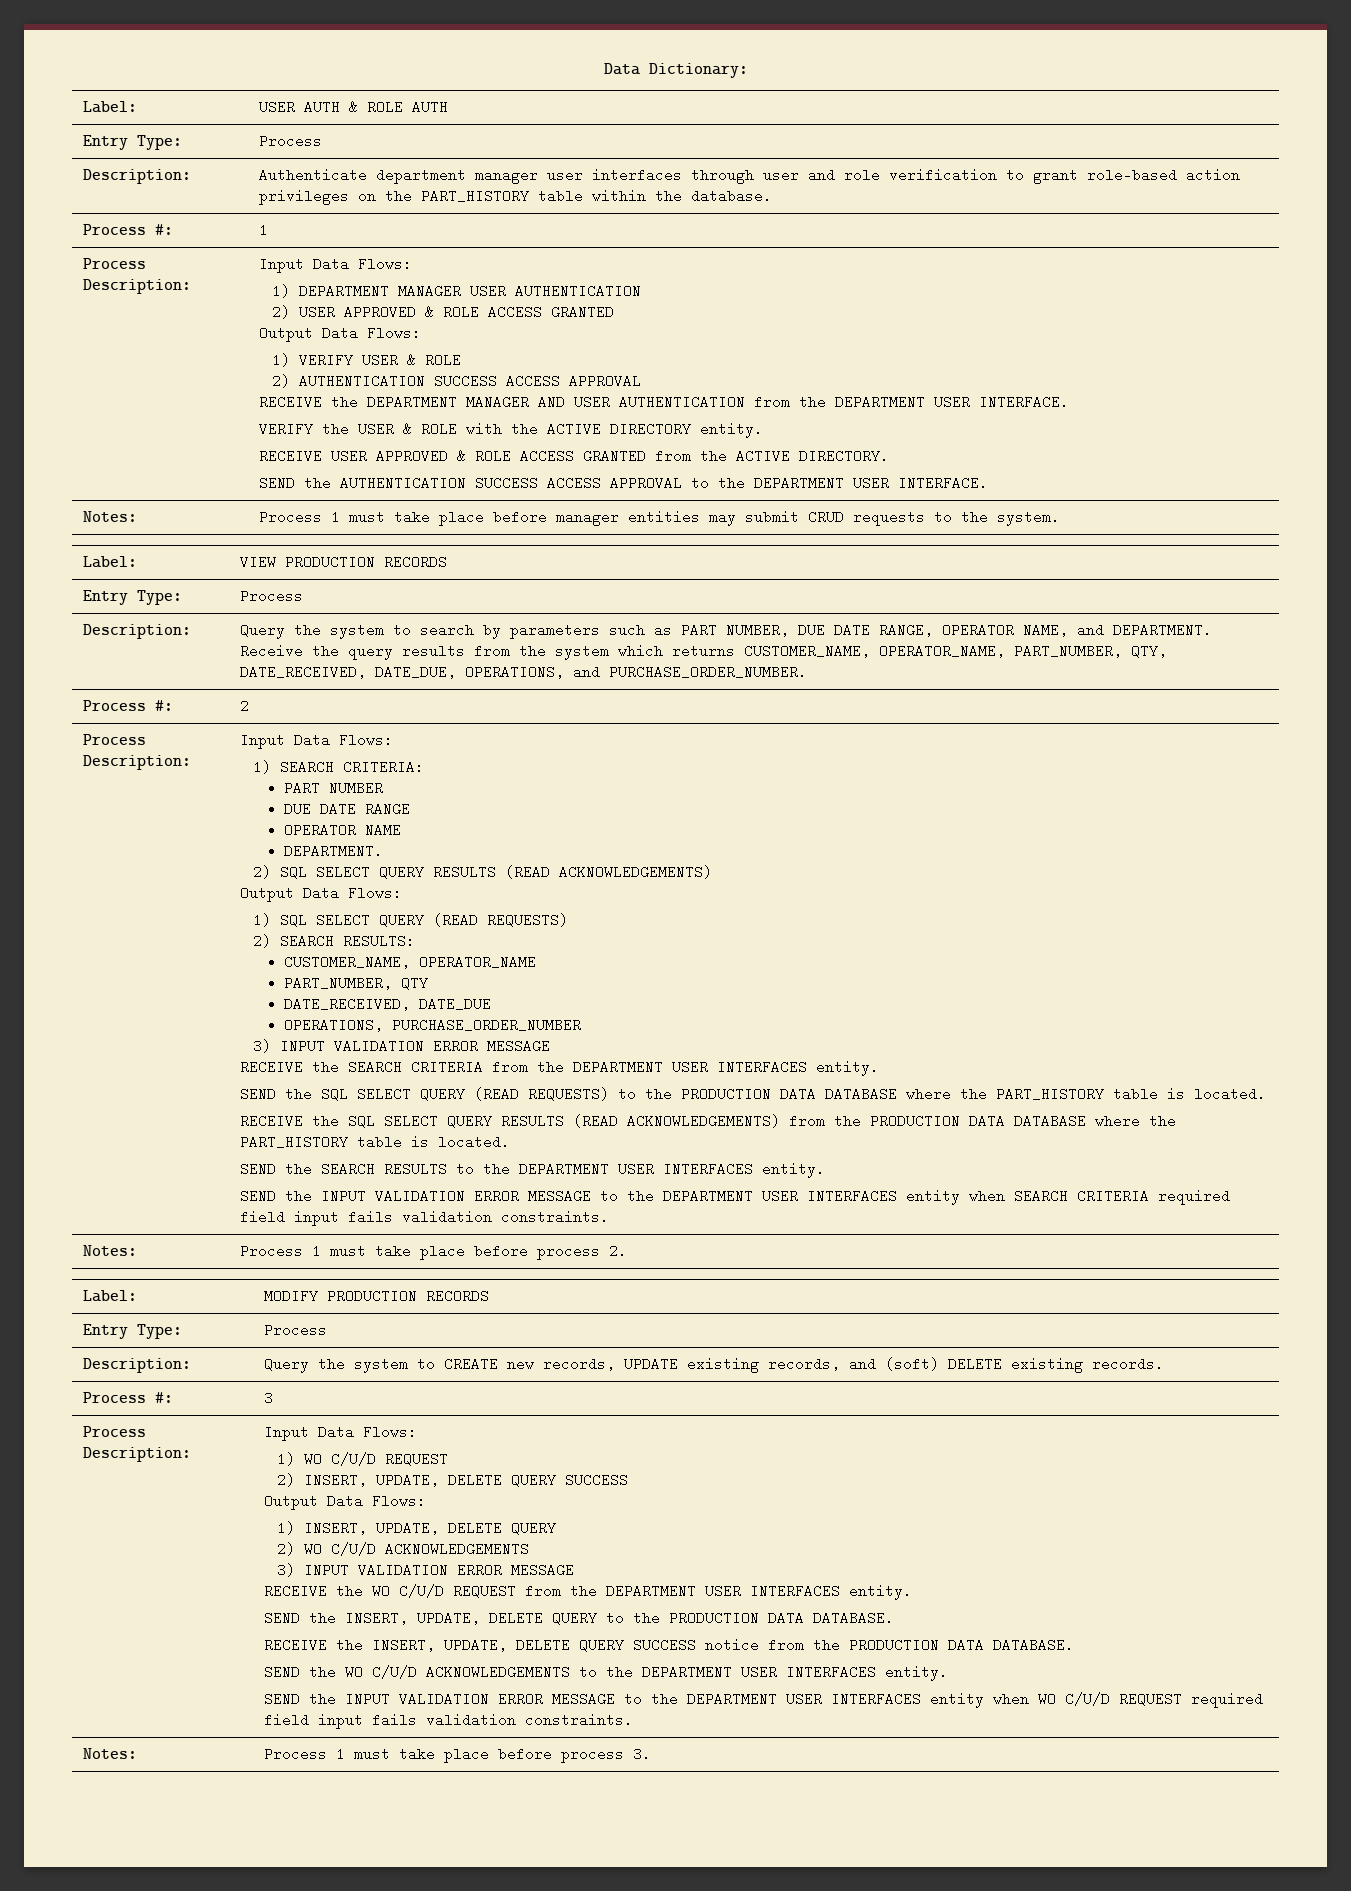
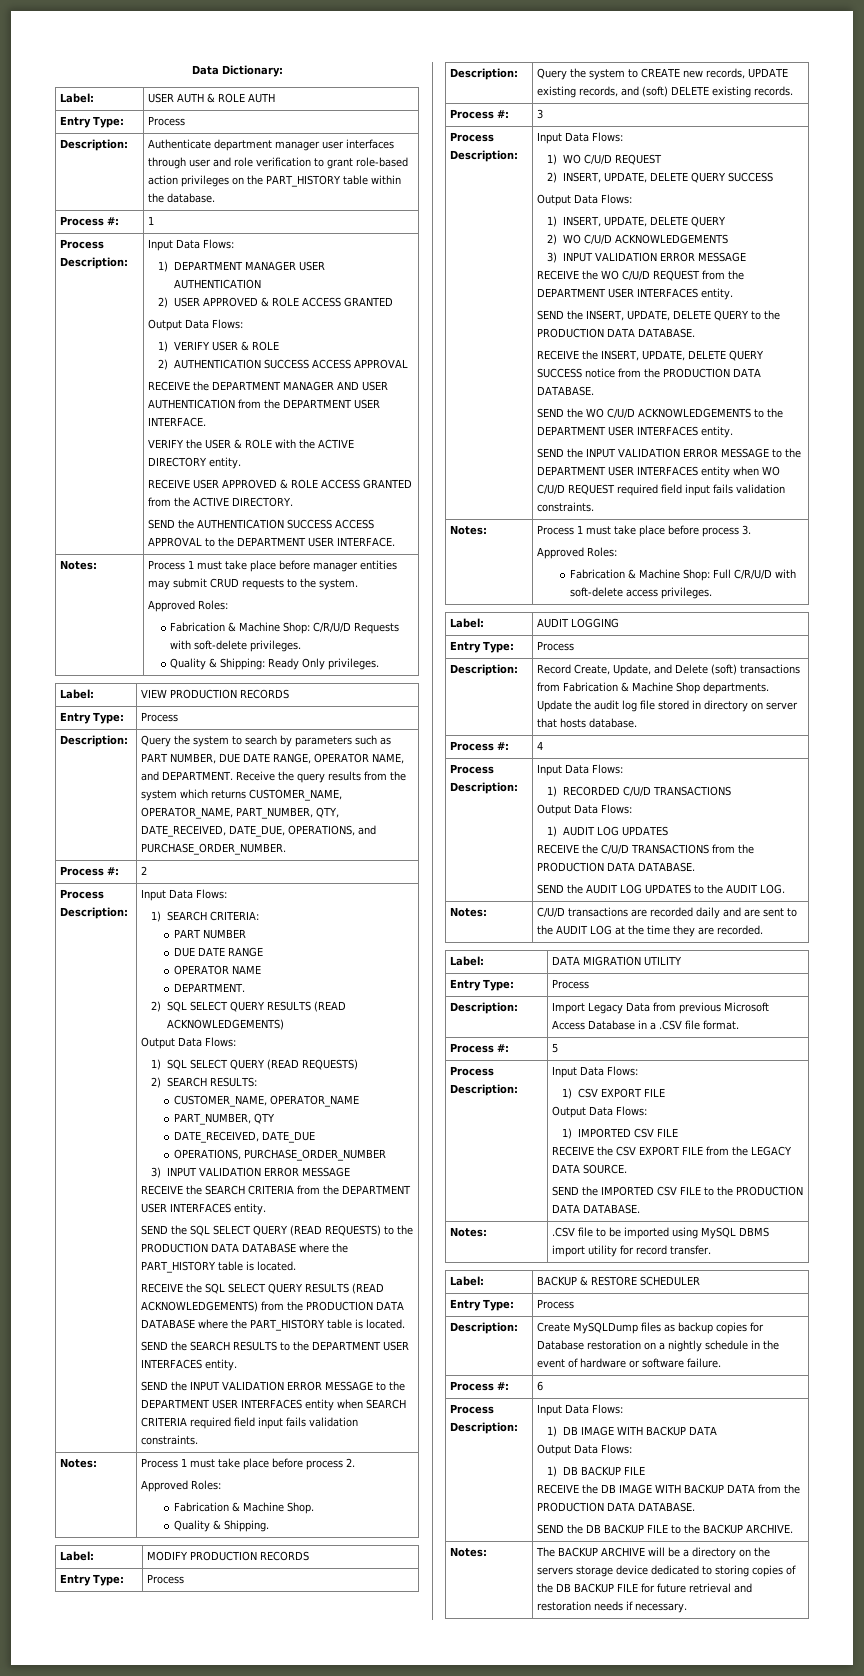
  Notes: | Process 1 must take place before manager entities may submit CRUD requests to the system.
+ Approved Roles:
+ Fabrication & Machine Shop: C/R/U/D Requests with soft-delete privileges.
+ Quality & Shipping: Ready Only privileges.
  Notes: | Process 1 must take place before process 2.
+ Approved Roles:
+ Fabrication & Machine Shop.
+ Quality & Shipping.
  Notes: | Process 1 must take place before process 3.
+ Approved Roles:
+ Fabrication & Machine Shop: Full C/R/U/D with soft-delete access privileges.
+ Label: | AUDIT LOGGING
+ Entry Type: | Process
+ Description: | Record Create, Update, and Delete (soft) transactions from Fabrication & Machine Shop departments. Update the audit log file stored in directory on server that hosts database.
+ Process #: | 4
+ Process Description: | Input Data Flows:
+ 1) RECORDED C/U/D TRANSACTIONS
+ Output Data Flows:
+ 1) AUDIT LOG UPDATES
+ RECEIVE the C/U/D TRANSACTIONS from the PRODUCTION DATA DATABASE.
+ SEND the AUDIT LOG UPDATES to the AUDIT LOG.
+ Notes: | C/U/D transactions are recorded daily and are sent to the AUDIT LOG at the time they are recorded.
+ Label: | DATA MIGRATION UTILITY
+ Entry Type: | Process
+ Description: | Import Legacy Data from previous Microsoft Access Database in a .CSV file format.
+ Process #: | 5
+ Process Description: | Input Data Flows:
+ 1) CSV EXPORT FILE
+ Output Data Flows:
+ 1) IMPORTED CSV FILE
+ RECEIVE the CSV EXPORT FILE from the LEGACY DATA SOURCE.
+ SEND the IMPORTED CSV FILE to the PRODUCTION DATA DATABASE.
+ Notes: | .CSV file to be imported using MySQL DBMS import utility for record transfer.
+ Label: | BACKUP & RESTORE SCHEDULER
+ Entry Type: | Process
+ Description: | Create MySQLDump files as backup copies for Database restoration on a nightly schedule in the event of hardware or software failure.
+ Process #: | 6
+ Process Description: | Input Data Flows:
+ 1) DB IMAGE WITH BACKUP DATA
+ Output Data Flows:
+ 1) DB BACKUP FILE
+ RECEIVE the DB IMAGE WITH BACKUP DATA from the PRODUCTION DATA DATABASE.
+ SEND the DB BACKUP FILE to the BACKUP ARCHIVE.
+ Notes: | The BACKUP ARCHIVE will be a directory on the servers storage device dedicated to storing copies of the DB BACKUP FILE for future retrieval and restoration needs if necessary.

